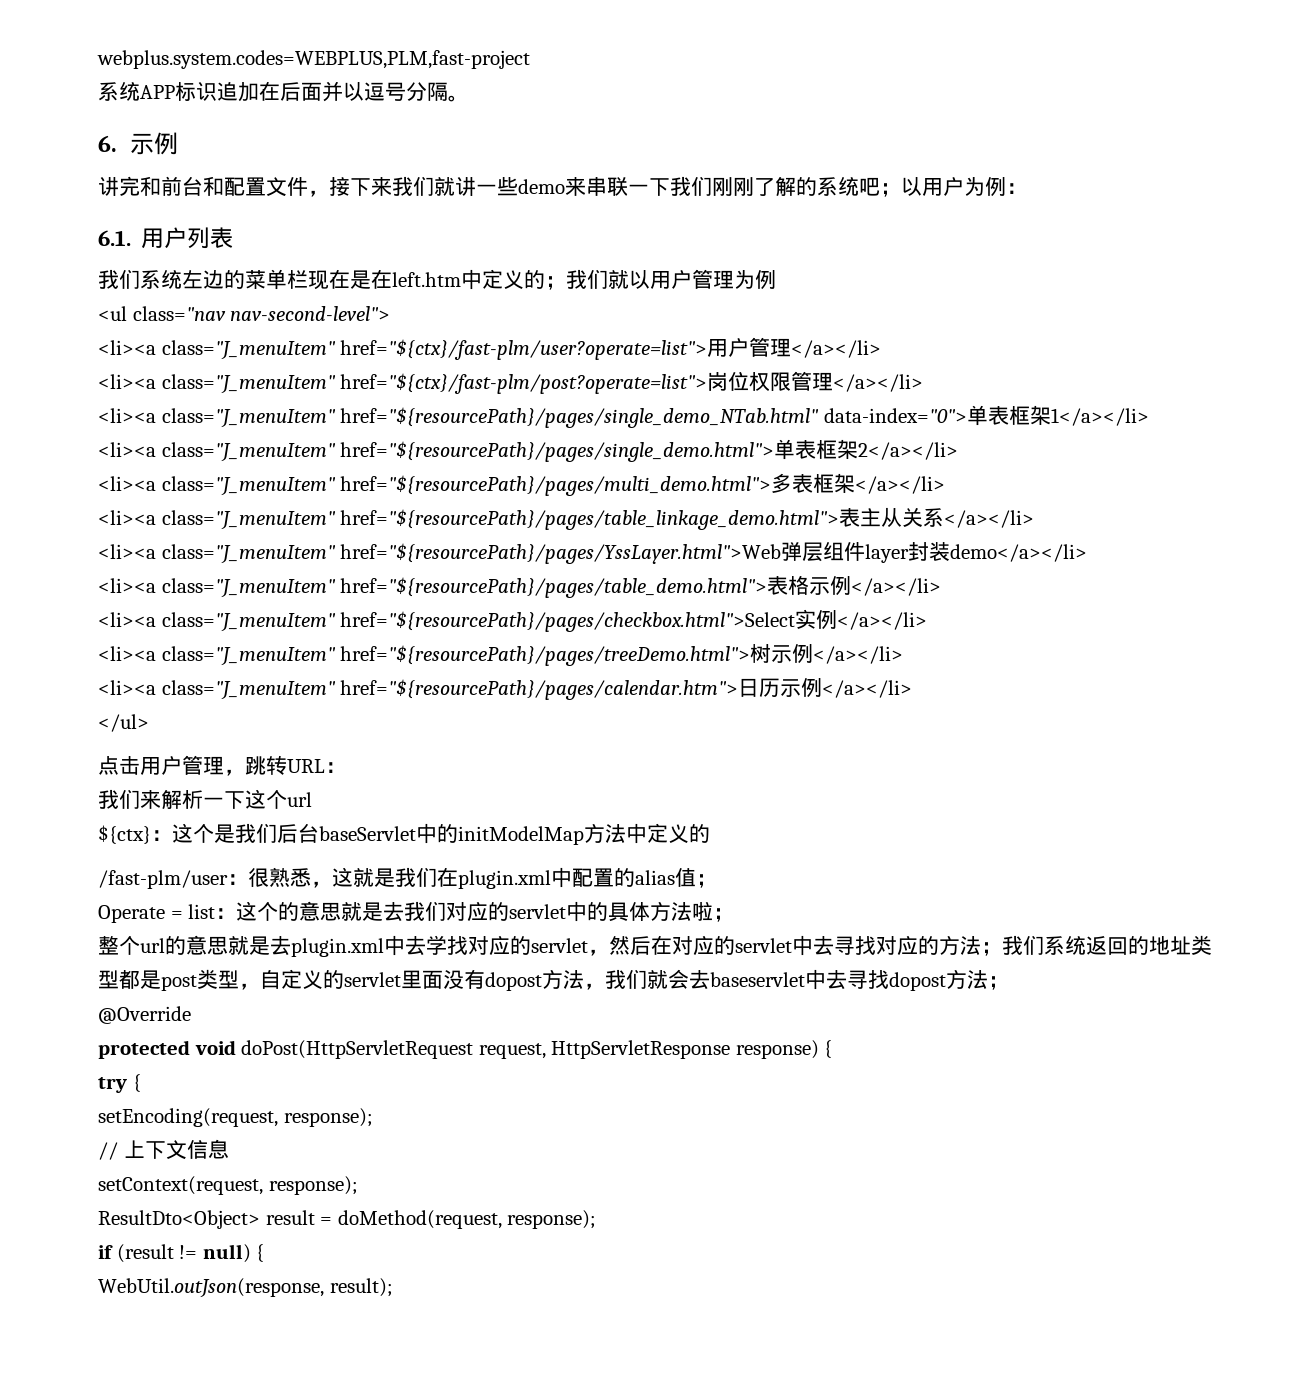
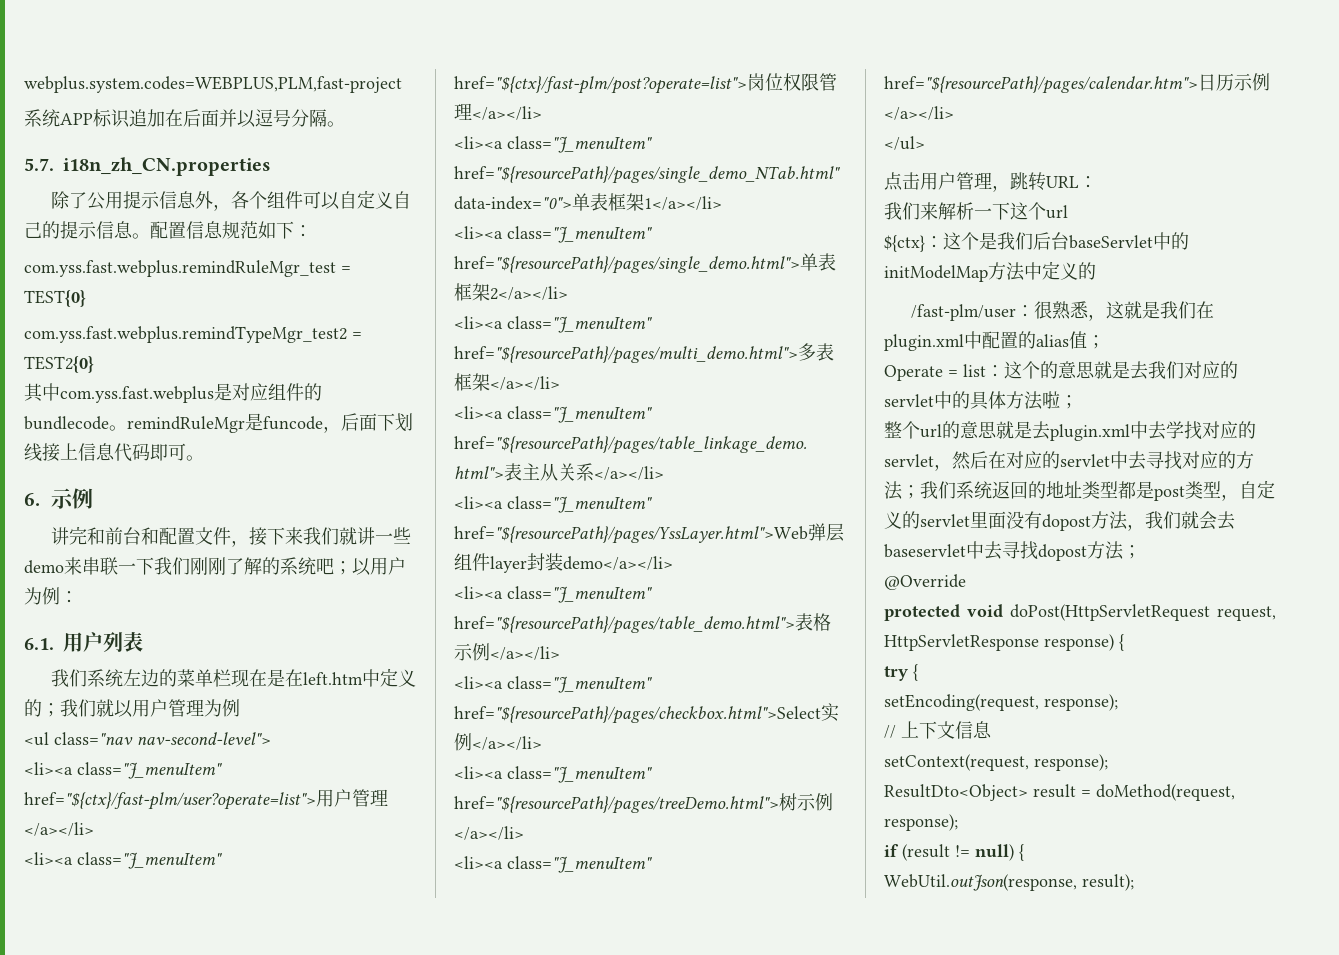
+ 5.7. i18n_zh_CN.properties
+ 除了公用提示信息外，各个组件可以自定义自己的提示信息。配置信息规范如下：
+ com.yss.fast.webplus.remindRuleMgr_test = TEST{0}
+ com.yss.fast.webplus.remindTypeMgr_test2 = TEST2{0}
+ 其中com.yss.fast.webplus是对应组件的bundlecode。remindRuleMgr是funcode，后面下划线接上信息代码即可。

